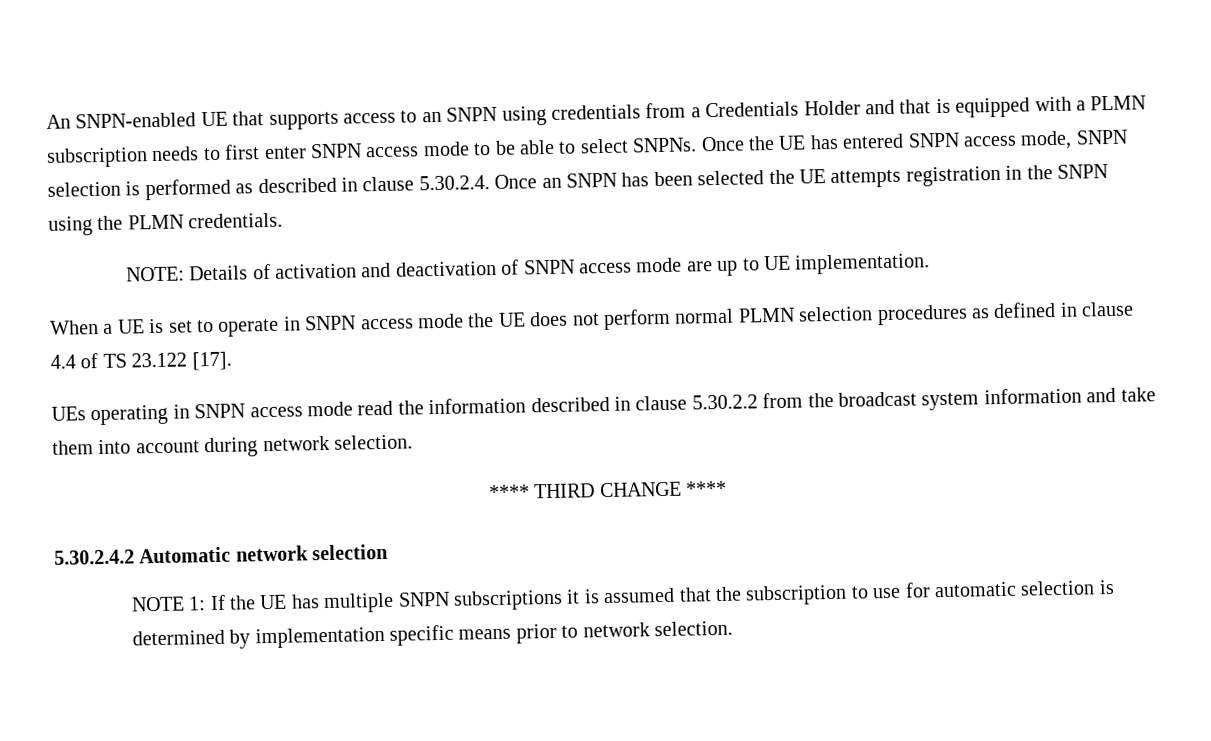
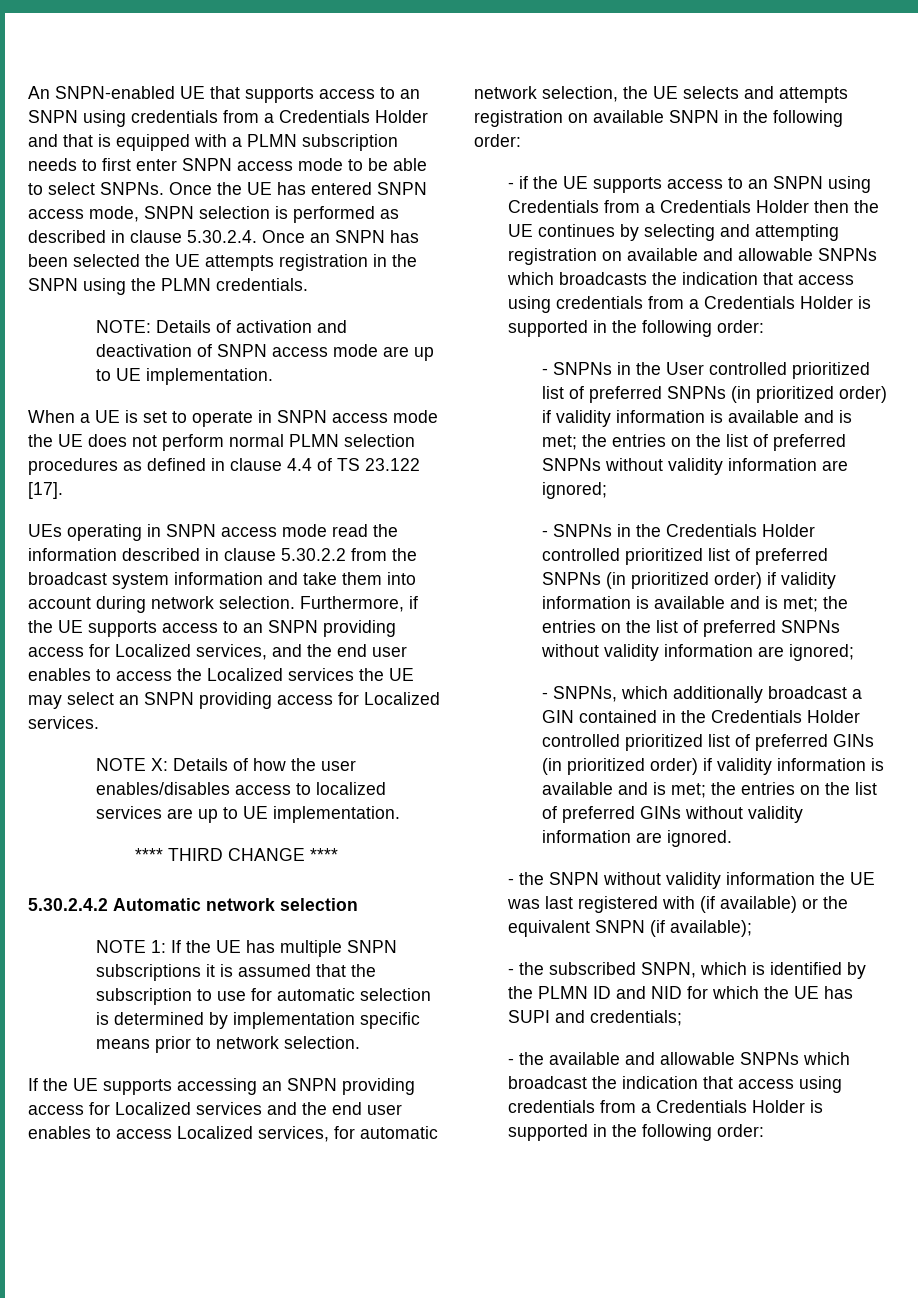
+ Furthermore, if the UE supports access to an SNPN providing access for Localized services, and the end user enables to access the Localized services the UE may select an SNPN providing access for Localized services.
+ NOTE X: Details of how the user enables/disables access to localized services are up to UE implementation.
+ If the UE supports accessing an SNPN providing access for Localized services and the end user enables to access Localized services, for automatic network selection, the UE selects and attempts registration on available SNPN in the following order:
+ - if the UE supports access to an SNPN using Credentials from a Credentials Holder then the UE continues by selecting and attempting registration on available and allowable SNPNs which broadcasts the indication that access using credentials from a Credentials Holder is supported in the following order:
+ - SNPNs in the User controlled prioritized list of preferred SNPNs (in prioritized order) if validity information is available and is met; the entries on the list of preferred SNPNs without validity information are ignored;
+ - SNPNs in the Credentials Holder controlled prioritized list of preferred SNPNs (in prioritized order) if validity information is available and is met; the entries on the list of preferred SNPNs without validity information are ignored;
+ - SNPNs, which additionally broadcast a GIN contained in the Credentials Holder controlled prioritized list of preferred GINs (in prioritized order) if validity information is available and is met; the entries on the list of preferred GINs without validity information are ignored.
+ - the SNPN without validity information the UE was last registered with (if available) or the equivalent SNPN (if available);
+ - the subscribed SNPN, which is identified by the PLMN ID and NID for which the UE has SUPI and credentials;
+ - the available and allowable SNPNs which broadcast the indication that access using credentials from a Credentials Holder is supported in the following order:

